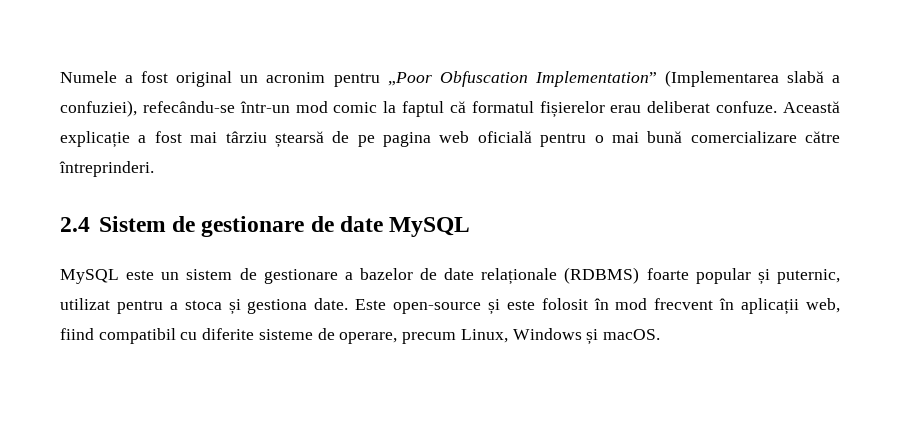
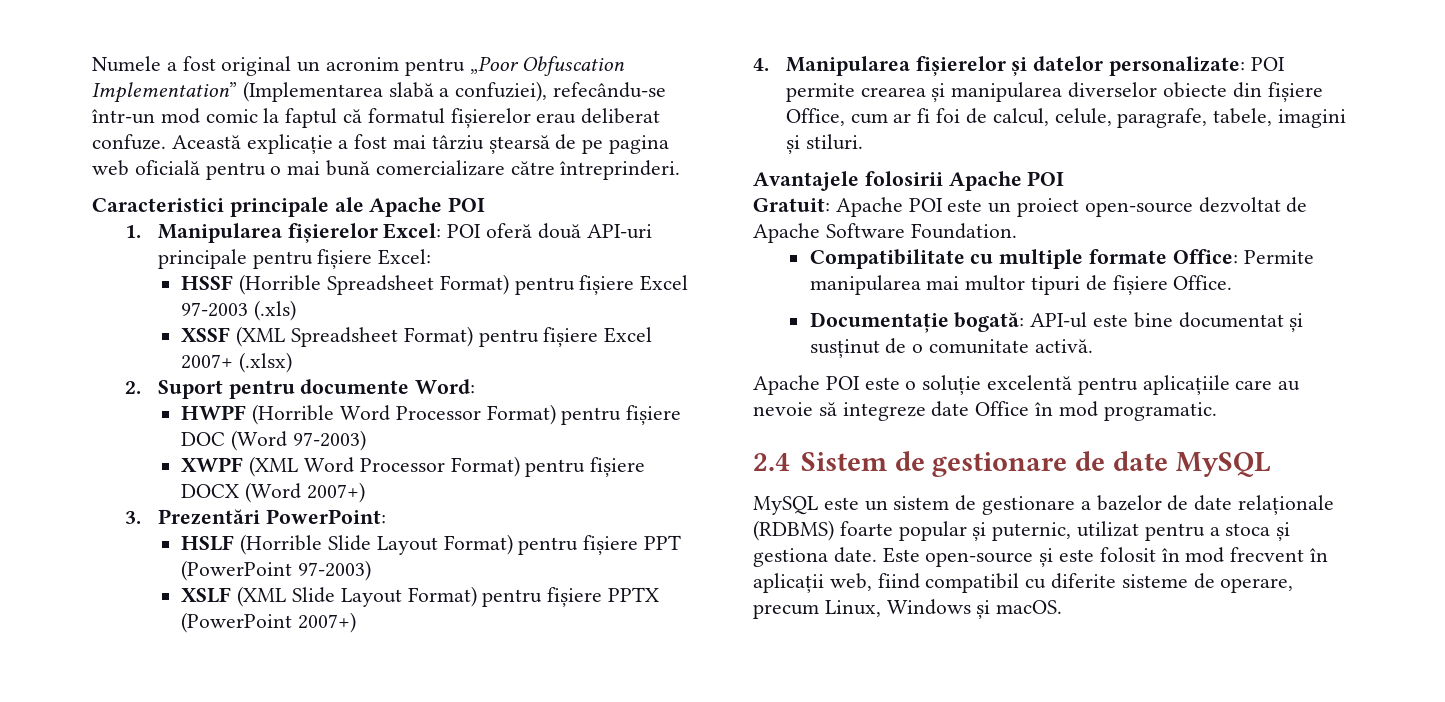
+ Caracteristici principale ale Apache POI
+ 1. Manipularea fișierelor Excel: POI oferă două API-uri principale pentru fișiere Excel:
+ HSSF (Horrible Spreadsheet Format) pentru fișiere Excel 97-2003 (.xls)
+ XSSF (XML Spreadsheet Format) pentru fișiere Excel 2007+ (.xlsx)
+ 2. Suport pentru documente Word:
+ HWPF (Horrible Word Processor Format) pentru fișiere DOC (Word 97-2003)
+ XWPF (XML Word Processor Format) pentru fișiere DOCX (Word 2007+)
+ 3. Prezentări PowerPoint:
+ HSLF (Horrible Slide Layout Format) pentru fișiere PPT (PowerPoint 97-2003)
+ XSLF (XML Slide Layout Format) pentru fișiere PPTX (PowerPoint 2007+)
+ 4. Manipularea fișierelor și datelor personalizate: POI permite crearea și manipularea diverselor obiecte din fișiere Office, cum ar fi foi de calcul, celule, paragrafe, tabele, imagini și stiluri.
+ Avantajele folosirii Apache POI
+ Gratuit: Apache POI este un proiect open-source dezvoltat de Apache Software Foundation.
+ Compatibilitate cu multiple formate Office: Permite manipularea mai multor tipuri de fișiere Office.
+ Documentație bogată: API-ul este bine documentat și susținut de o comunitate activă.
+ Apache POI este o soluție excelentă pentru aplicațiile care au nevoie să integreze date Office în mod programatic.

